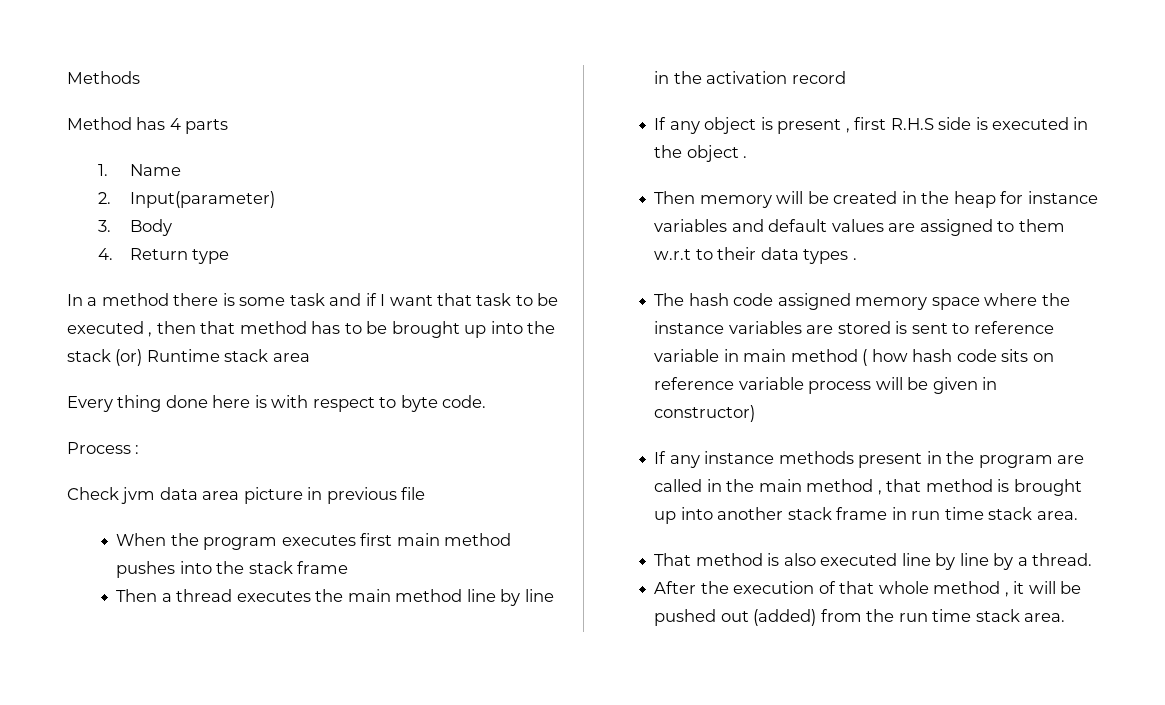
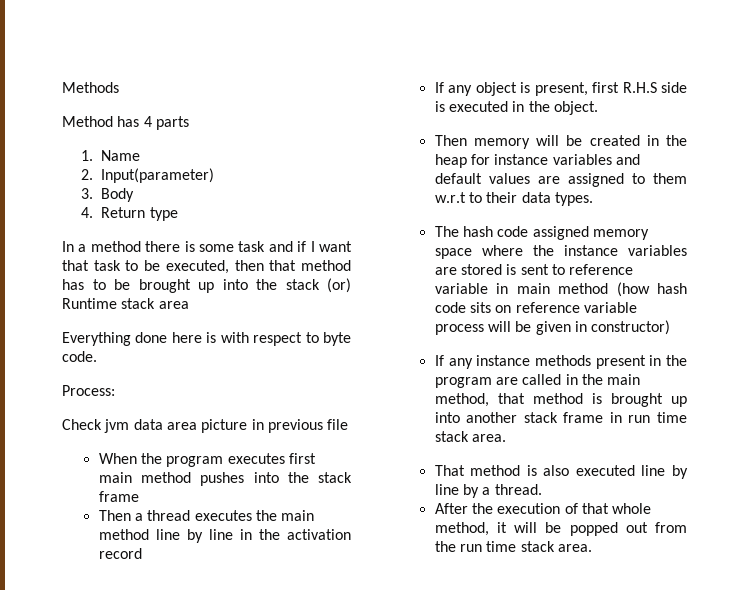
- In a method there is some task and if I want that task to be executed , then that method has to be brought up into the stack (or) Runtime stack area
+ In a method there is some task and if I want that task to be executed, then that method has to be brought up into the stack (or) Runtime stack area
- Every thing done here is with respect to byte code.
+ Everything done here is with respect to byte code.
- Process :
+ Process:
- If any object is present , first R.H.S side is executed in the object .
+ If any object is present, first R.H.S side is executed in the object.
- Then memory will be created in the heap for instance variables and default values are assigned to them w.r.t to their data types .
+ Then memory will be created in the heap for instance variables and default values are assigned to them w.r.t to their data types.
- The hash code assigned memory space where the instance variables are stored is sent to reference variable in main method ( how hash code sits on reference variable process will be given in constructor)
+ The hash code assigned memory space where the instance variables are stored is sent to reference variable in main method (how hash code sits on reference variable process will be given in constructor)
- If any instance methods present in the program are called in the main method , that method is brought up into another stack frame in run time stack area.
+ If any instance methods present in the program are called in the main method, that method is brought up into another stack frame in run time stack area.
- After the execution of that whole method , it will be pushed out (added) from the run time stack area.
+ After the execution of that whole method, it will be popped out from the run time stack area.

